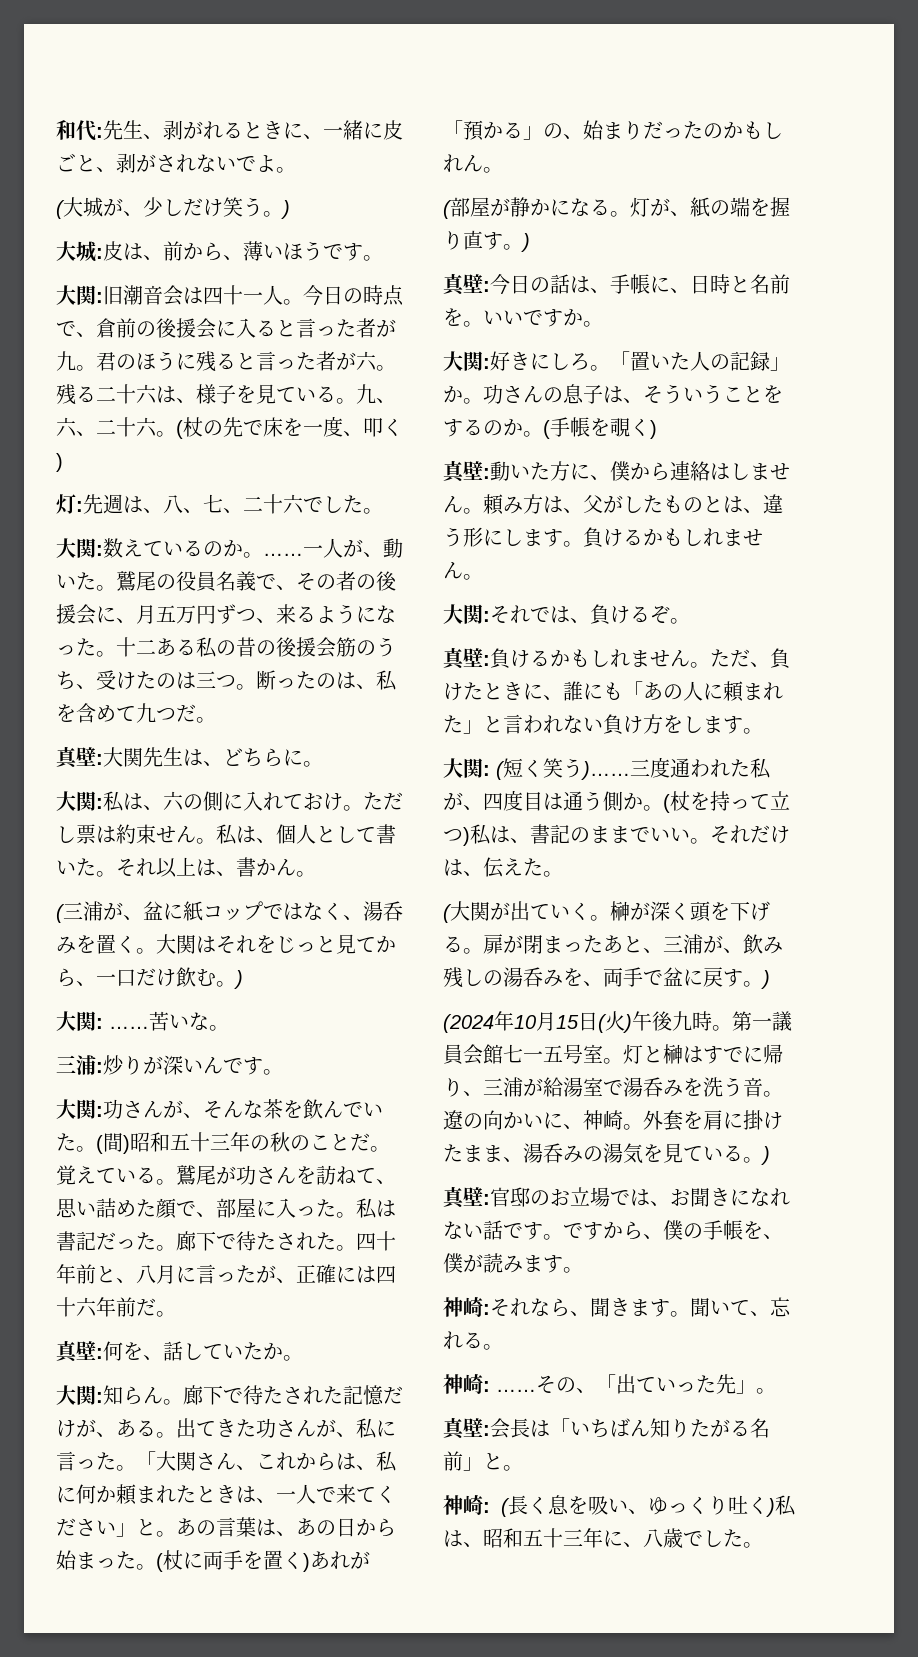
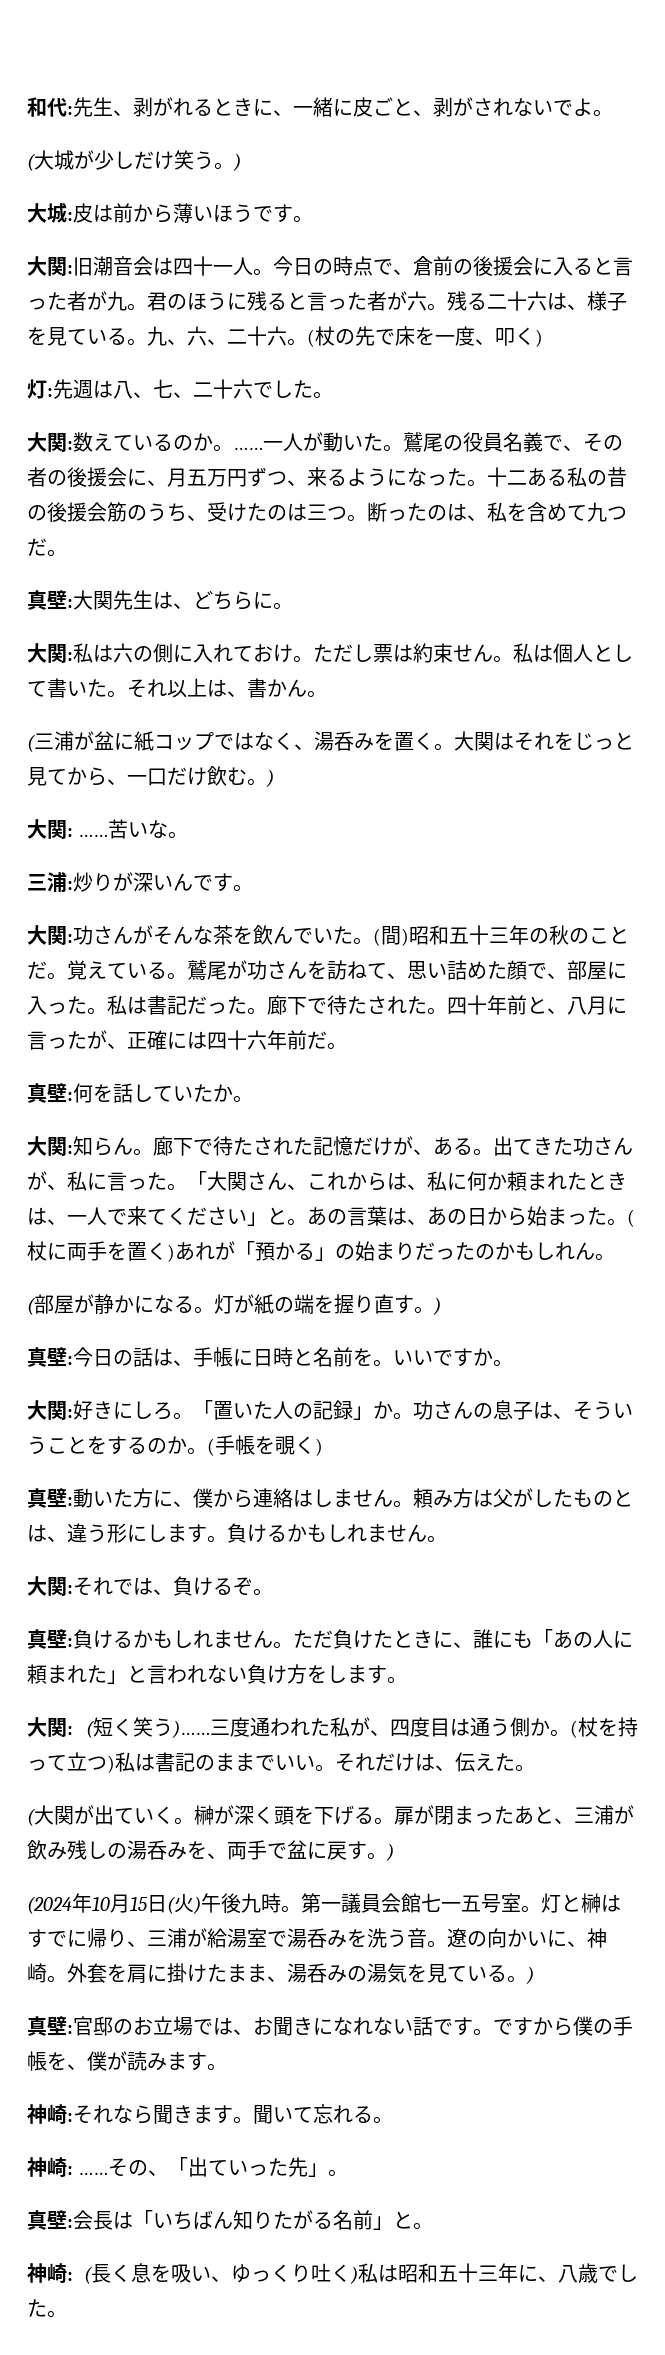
- (大城が、少しだけ笑う。)
+ (大城が少しだけ笑う。)
- 大城:皮は、前から、薄いほうです。
+ 大城:皮は前から薄いほうです。
- 灯:先週は、八、七、二十六でした。
+ 灯:先週は八、七、二十六でした。
- 一人が、動いた。
+ 一人が動いた。
- 大関:私は、六の側に入れておけ。
+ 大関:私は六の側に入れておけ。
- 私は、個人として書いた。
+ 私は個人として書いた。
- (三浦が、盆に紙コップではなく、湯呑みを置く。
+ (三浦が盆に紙コップではなく、湯呑みを置く。
- 大関:功さんが、そんな茶を飲んでいた。
+ 大関:功さんがそんな茶を飲んでいた。
- 真壁:何を、話していたか。
+ 真壁:何を話していたか。
- (杖に両手を置く)あれが「預かる」の、始まりだったのかもしれん。
+ (杖に両手を置く)あれが「預かる」の始まりだったのかもしれん。
- 灯が、紙の端を握り直す。)
+ 灯が紙の端を握り直す。)
- 真壁:今日の話は、手帳に、日時と名前を。
+ 真壁:今日の話は、手帳に日時と名前を。
- 頼み方は、父がしたものとは、違う形にします。
+ 頼み方は父がしたものとは、違う形にします。
- ただ、負けたときに、誰にも「あの人に頼まれた」と言われない負け方をします。
+ ただ負けたときに、誰にも「あの人に頼まれた」と言われない負け方をします。
- (杖を持って立つ)私は、書記のままでいい。
+ (杖を持って立つ)私は書記のままでいい。
- 扉が閉まったあと、三浦が、飲み残しの湯呑みを、両手で盆に戻す。)
+ 扉が閉まったあと、三浦が飲み残しの湯呑みを、両手で盆に戻す。)
- ですから、僕の手帳を、僕が読みます。
+ ですから僕の手帳を、僕が読みます。
- 神崎:それなら、聞きます。
+ 神崎:それなら聞きます。
- 聞いて、忘れる。
+ 聞いて忘れる。
- 神崎: (長く息を吸い、ゆっくり吐く)私は、昭和五十三年に、八歳でした。
+ 神崎: (長く息を吸い、ゆっくり吐く)私は昭和五十三年に、八歳でした。

